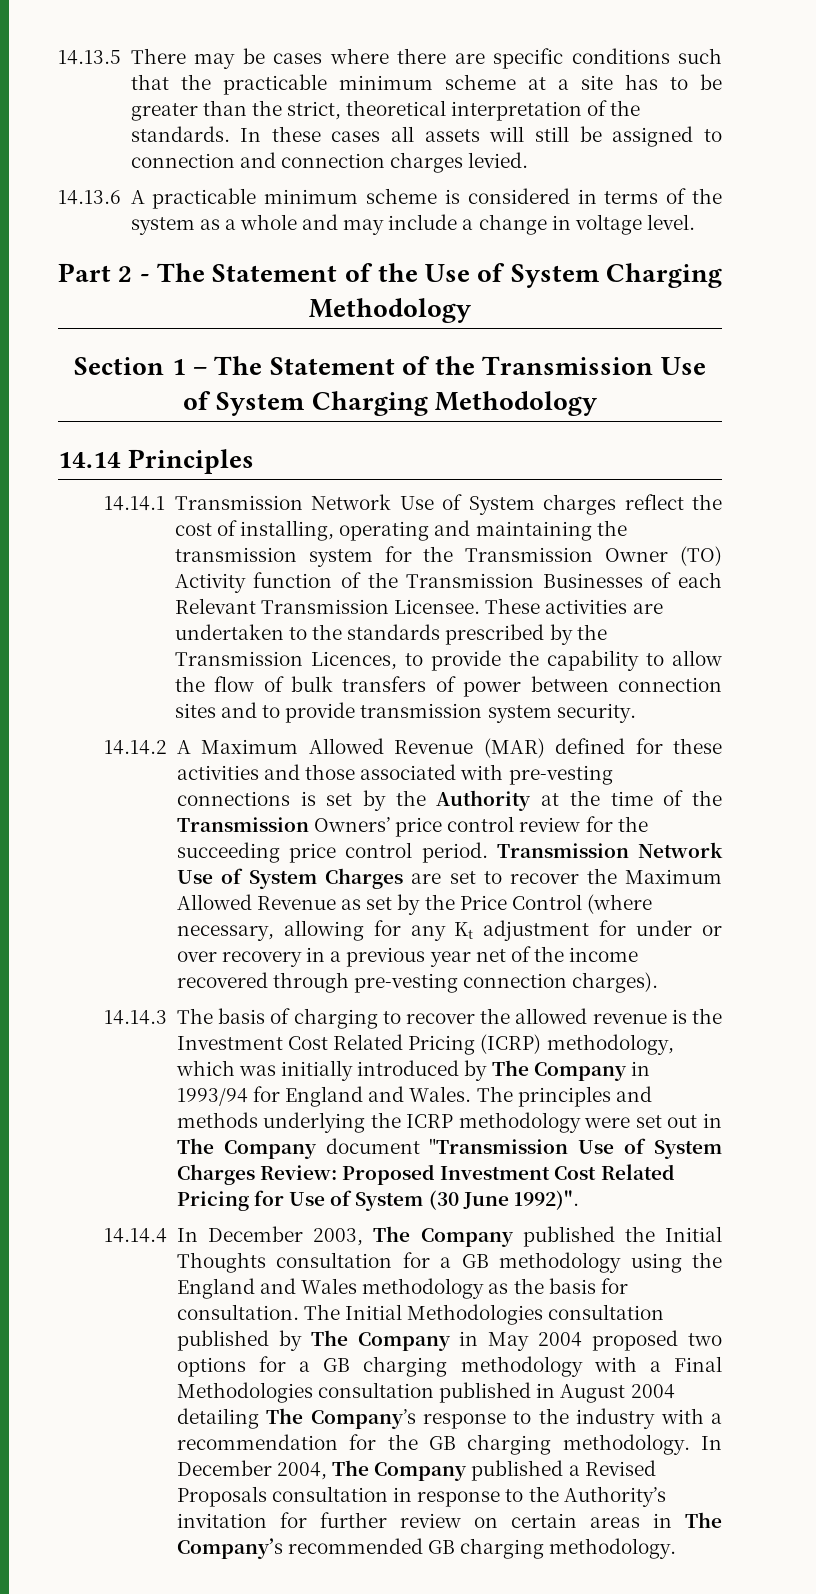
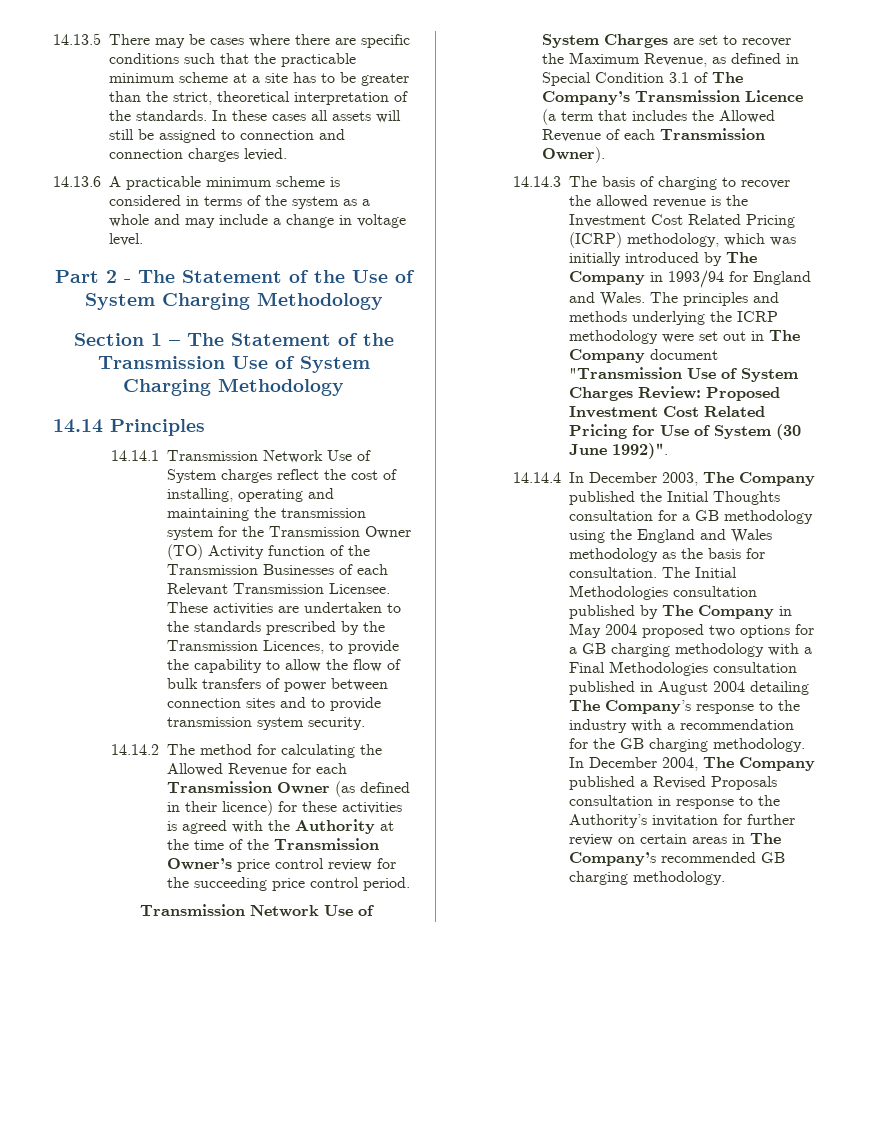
- 14.14.2 A Maximum Allowed Revenue (MAR) defined for these activities and those associated with pre-vesting connections is set by the Authority at the time of the Transmission Owners’ price control review for the succeeding price control period. Transmission Network Use of System Charges are set to recover the Maximum Allowed Revenue as set by the Price Control (where necessary, allowing for any Kt adjustment for under or over recovery in a previous year net of the income recovered through pre-vesting connection charges).
+ 14.14.2 The method for calculating the Allowed Revenue for each Transmission Owner (as defined in their licence) for these activities is agreed with the Authority at the time of the Transmission Owner’s price control review for the succeeding price control period.
+ Transmission Network Use of System Charges are set to recover the Maximum Revenue, as defined in Special Condition 3.1 of The Company’s Transmission Licence (a term that includes the Allowed Revenue of each Transmission Owner).

